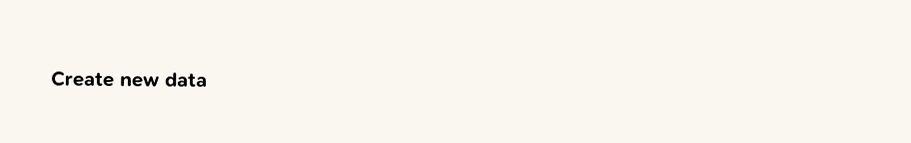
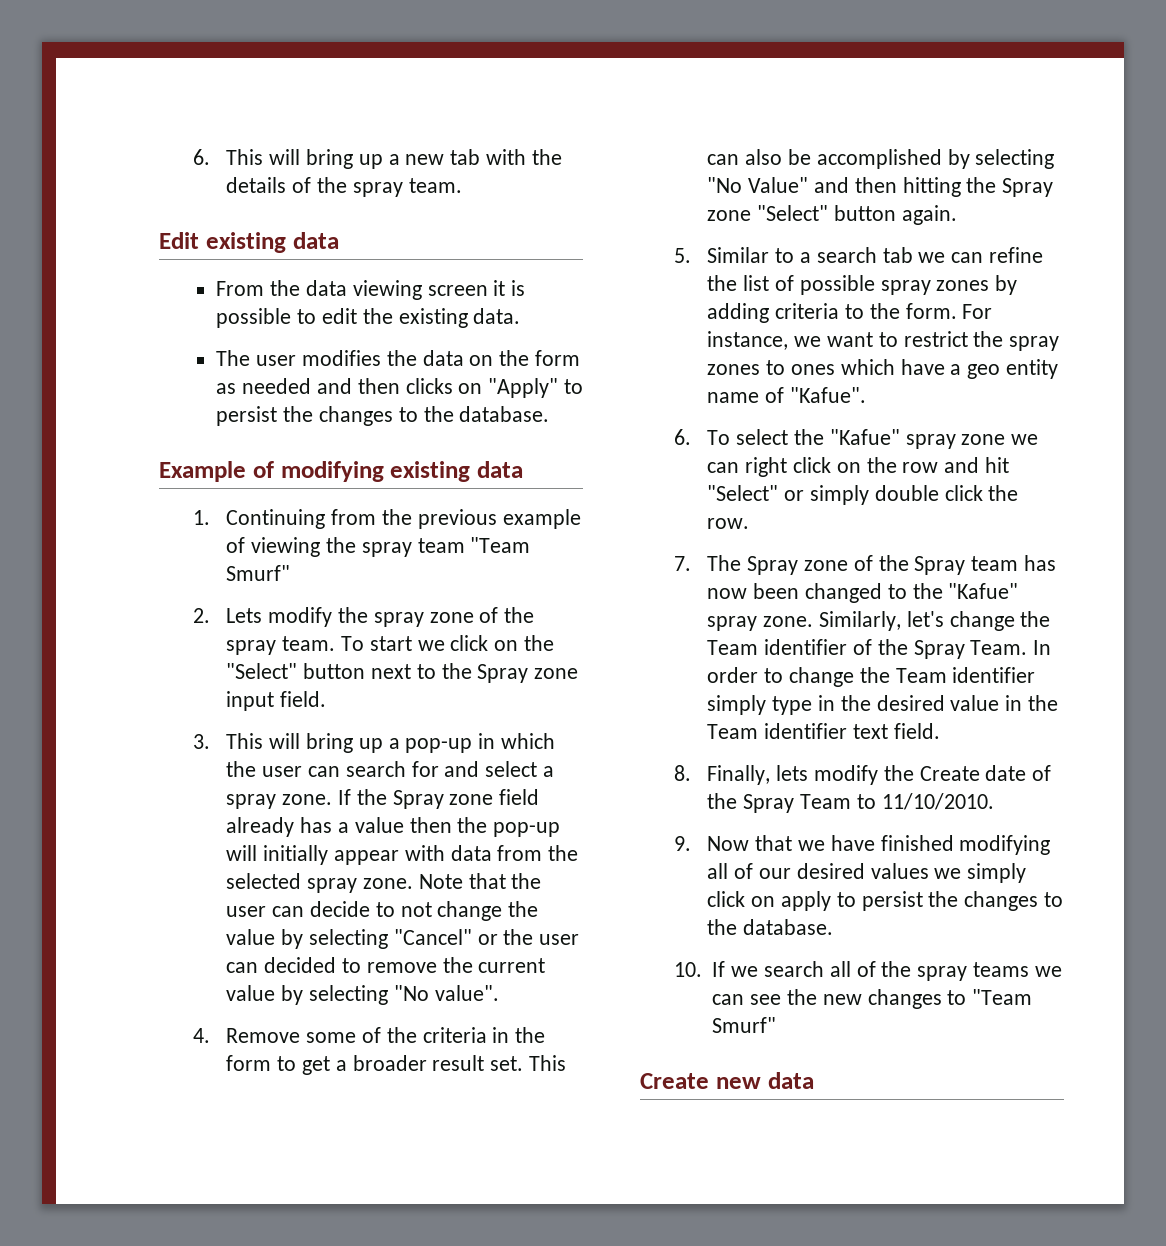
+ 6. This will bring up a new tab with the details of the spray team.
+ Edit existing data
+ From the data viewing screen it is possible to edit the existing data.
+ The user modifies the data on the form as needed and then clicks on "Apply" to persist the changes to the database.
+ Example of modifying existing data
+ 1. Continuing from the previous example of viewing the spray team "Team Smurf"
+ 2. Lets modify the spray zone of the spray team. To start we click on the "Select" button next to the Spray zone input field.
+ 3. This will bring up a pop-up in which the user can search for and select a spray zone. If the Spray zone field already has a value then the pop-up will initially appear with data from the selected spray zone. Note that the user can decide to not change the value by selecting "Cancel" or the user can decided to remove the current value by selecting "No value".
+ 4. Remove some of the criteria in the form to get a broader result set. This can also be accomplished by selecting "No Value" and then hitting the Spray zone "Select" button again.
+ 5. Similar to a search tab we can refine the list of possible spray zones by adding criteria to the form. For instance, we want to restrict the spray zones to ones which have a geo entity name of "Kafue".
+ 6. To select the "Kafue" spray zone we can right click on the row and hit "Select" or simply double click the row.
+ 7. The Spray zone of the Spray team has now been changed to the "Kafue" spray zone. Similarly, let's change the Team identifier of the Spray Team. In order to change the Team identifier simply type in the desired value in the Team identifier text field.
+ 8. Finally, lets modify the Create date of the Spray Team to 11/10/2010.
+ 9. Now that we have finished modifying all of our desired values we simply click on apply to persist the changes to the database.
+ 10. If we search all of the spray teams we can see the new changes to "Team Smurf"

